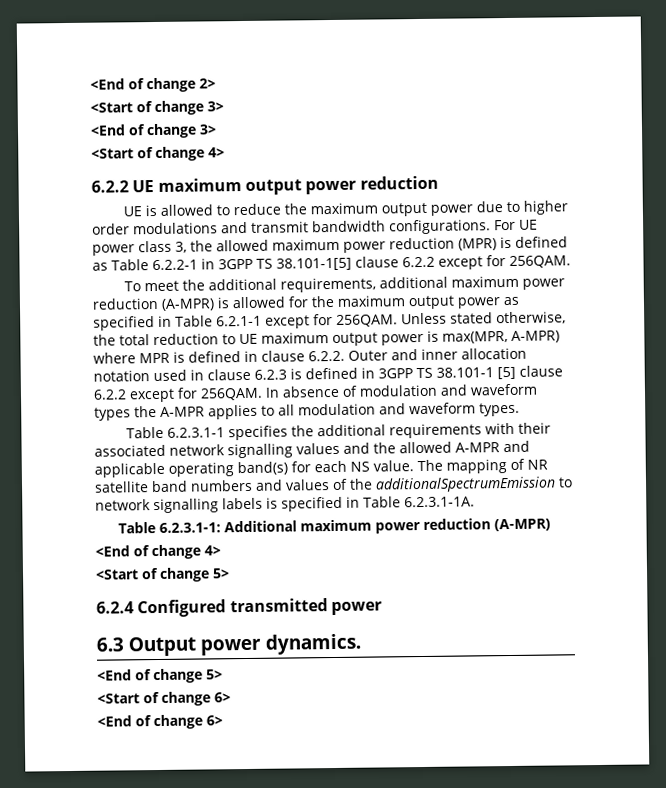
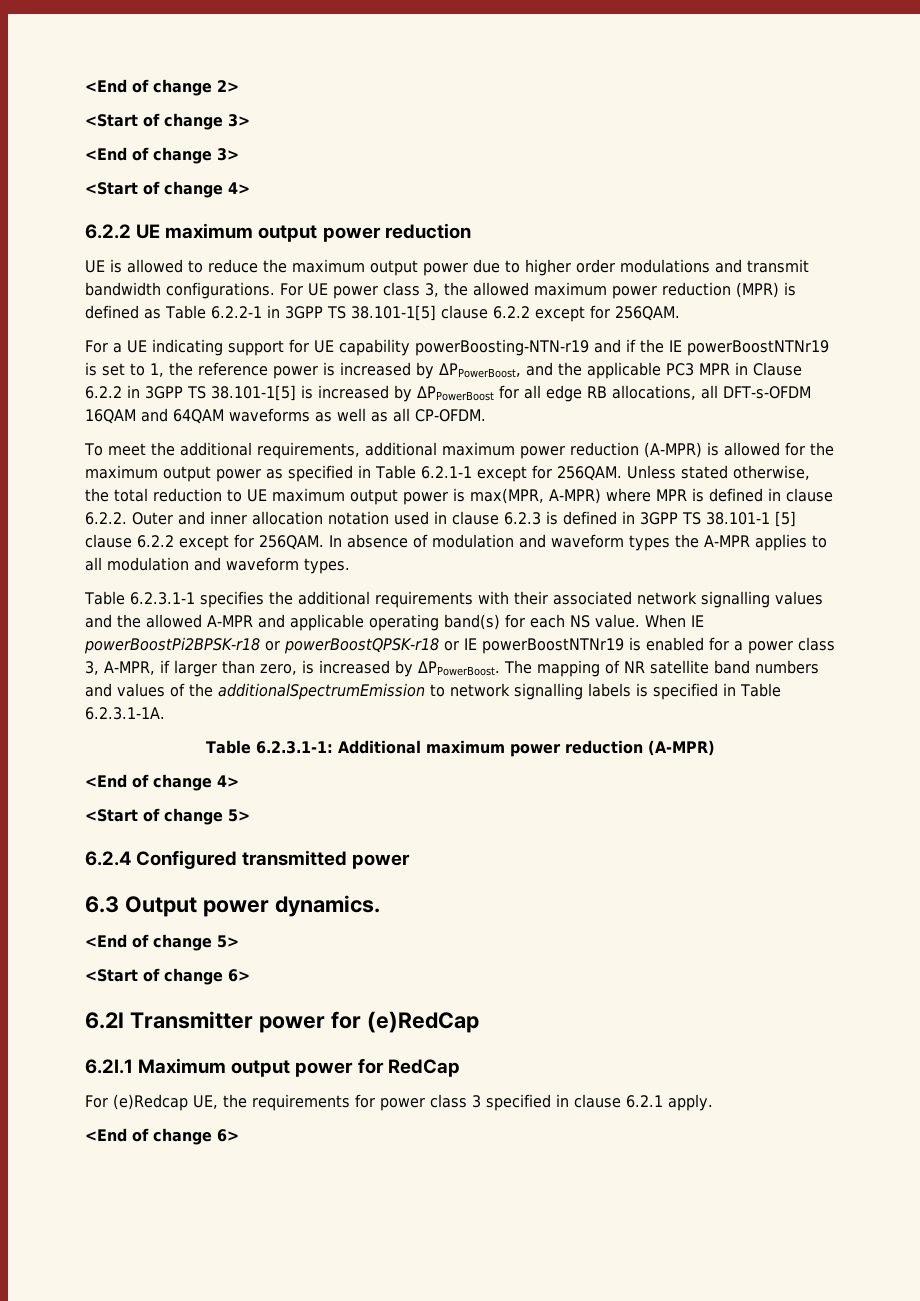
+ For a UE indicating support for UE capability powerBoosting-NTN-r19 and if the IE powerBoostNTNr19 is set to 1, the reference power is increased by ΔPPowerBoost, and the applicable PC3 MPR in Clause 6.2.2 in 3GPP TS 38.101-1[5] is increased by ΔPPowerBoost for all edge RB allocations, all DFT-s-OFDM 16QAM and 64QAM waveforms as well as all CP-OFDM.
+ When IE powerBoostPi2BPSK-r18 or powerBoostQPSK-r18 or IE powerBoostNTNr19 is enabled for a power class 3, A-MPR, if larger than zero, is increased by ΔPPowerBoost.
+ 6.2I Transmitter power for (e)RedCap
+ 6.2I.1 Maximum output power for RedCap
+ For (e)Redcap UE, the requirements for power class 3 specified in clause 6.2.1 apply.

